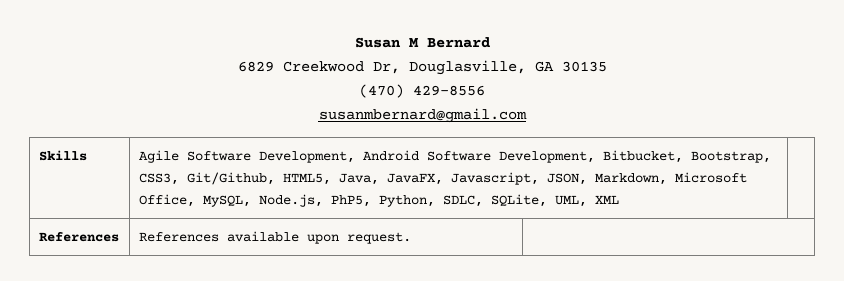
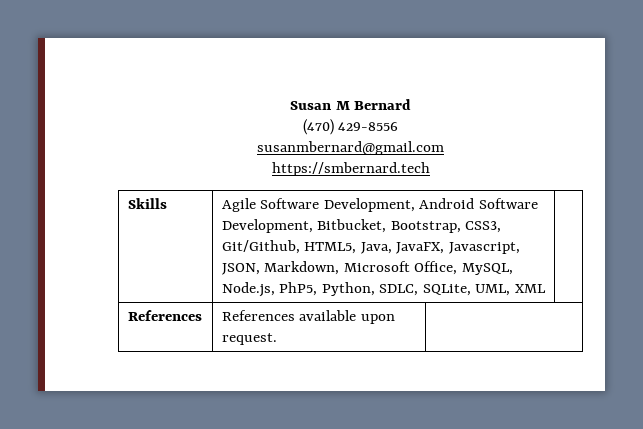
- 6829 Creekwood Dr, Douglasville, GA 30135
+ https://smbernard.tech

